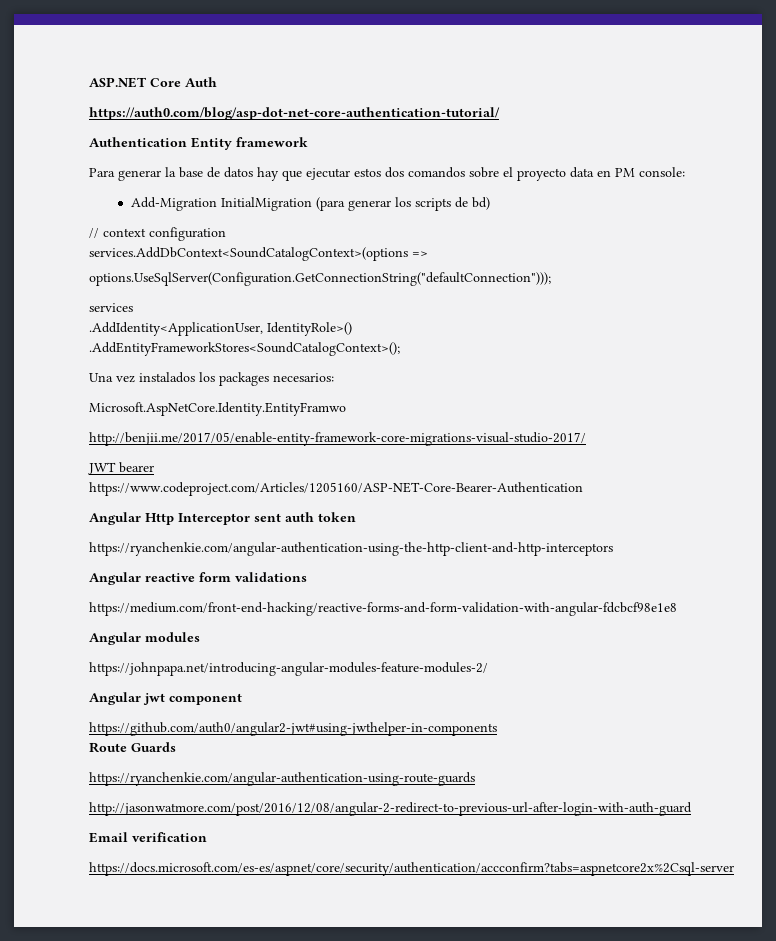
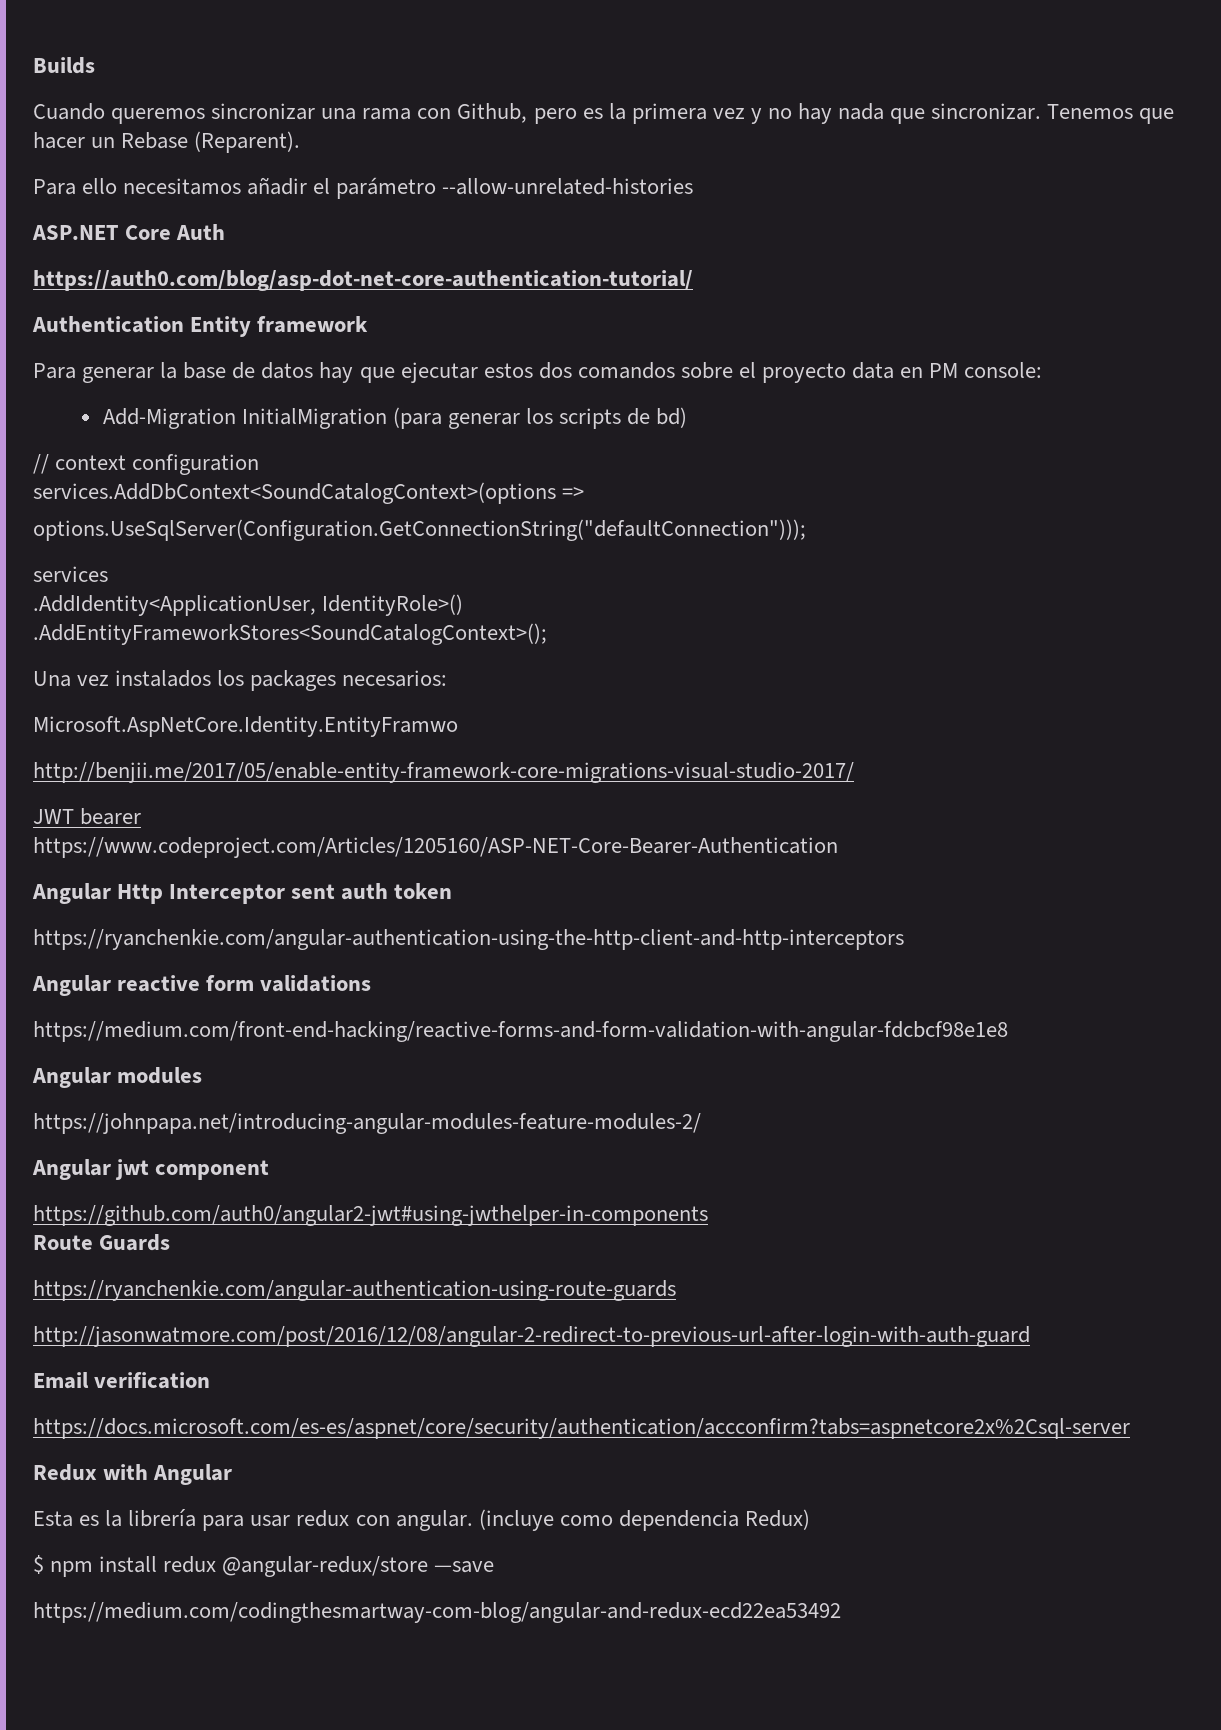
+ Builds
+ Cuando queremos sincronizar una rama con Github, pero es la primera vez y no hay nada que sincronizar. Tenemos que hacer un Rebase (Reparent).
+ Para ello necesitamos añadir el parámetro --allow-unrelated-histories
+ Redux with Angular
+ Esta es la librería para usar redux con angular. (incluye como dependencia Redux)
+ $ npm install redux @angular-redux/store —save
+ https://medium.com/codingthesmartway-com-blog/angular-and-redux-ecd22ea53492

